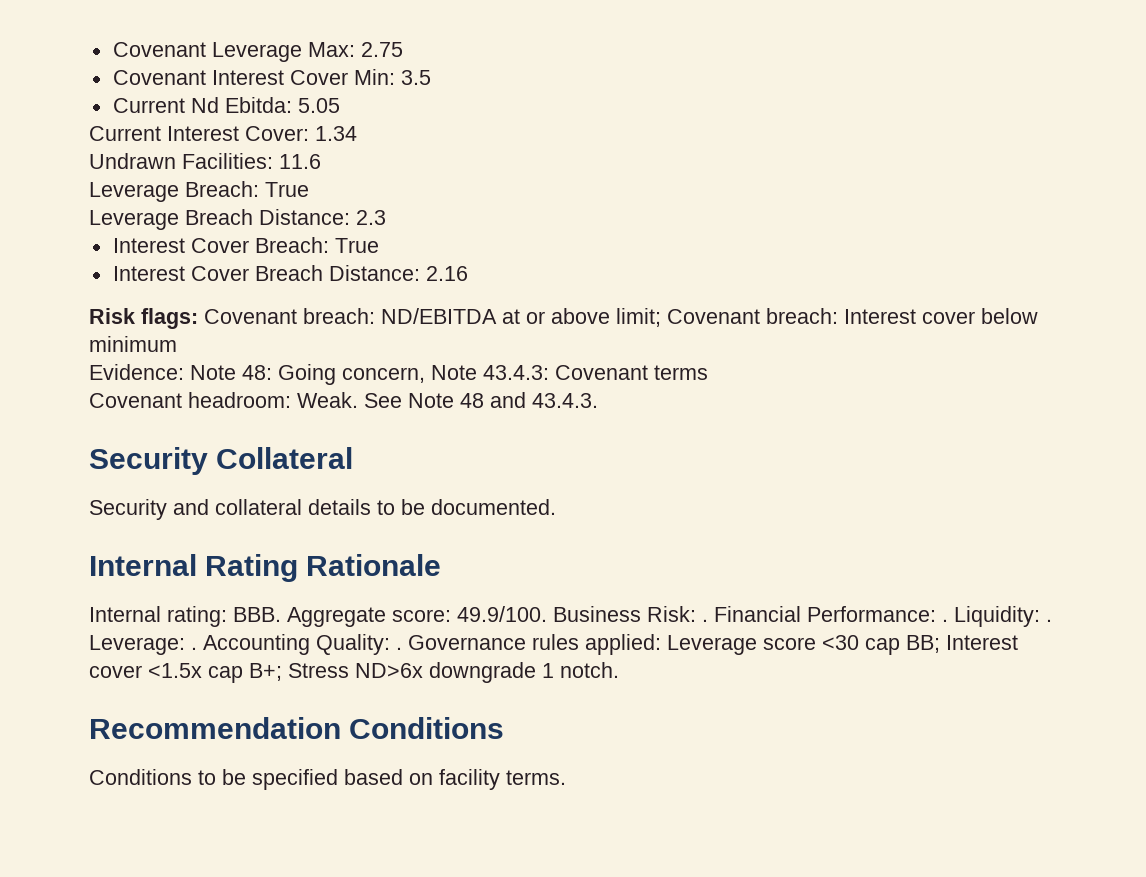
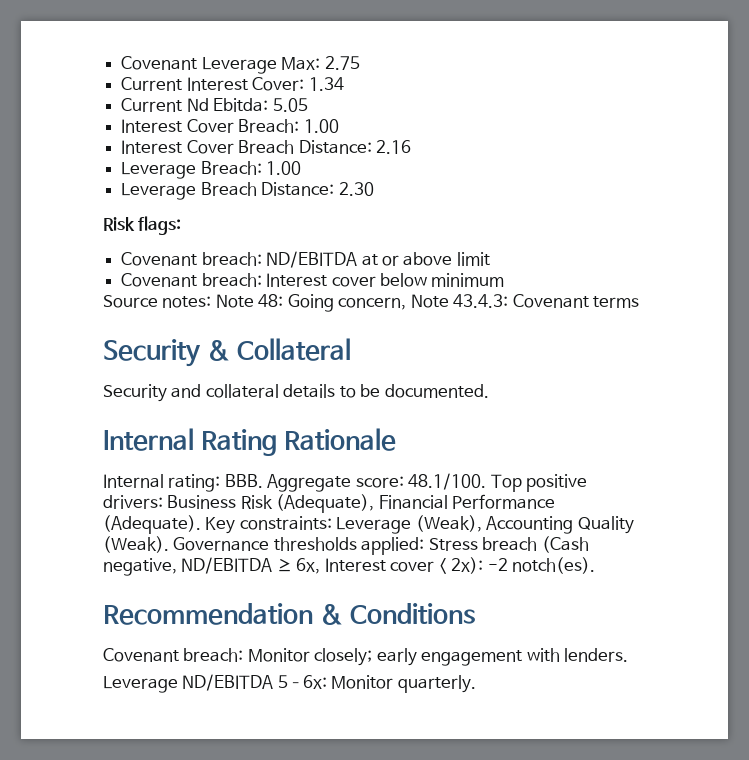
- Covenant Interest Cover Min: 3.5
+ Current Interest Cover: 1.34
- Current Interest Cover: 1.34
- Undrawn Facilities: 11.6
- Leverage Breach: True
- Leverage Breach Distance: 2.3
- Interest Cover Breach: True
+ Interest Cover Breach: 1.00
+ Leverage Breach: 1.00
+ Leverage Breach Distance: 2.30
- Risk flags: Covenant breach: ND/EBITDA at or above limit; Covenant breach: Interest cover below minimum
+ Risk flags:
+ Covenant breach: ND/EBITDA at or above limit
+ Covenant breach: Interest cover below minimum
- Evidence: Note 48: Going concern, Note 43.4.3: Covenant terms
+ Source notes: Note 48: Going concern, Note 43.4.3: Covenant terms
- Covenant headroom: Weak. See Note 48 and 43.4.3.
- Security Collateral
+ Security & Collateral
- Internal rating: BBB. Aggregate score: 49.9/100. Business Risk: . Financial Performance: . Liquidity: . Leverage: . Accounting Quality: . Governance rules applied: Leverage score <30 cap BB; Interest cover <1.5x cap B+; Stress ND>6x downgrade 1 notch.
+ Internal rating: BBB. Aggregate score: 48.1/100. Top positive drivers: Business Risk (Adequate), Financial Performance (Adequate). Key constraints: Leverage (Weak), Accounting Quality (Weak). Governance thresholds applied: Stress breach (Cash negative, ND/EBITDA ≥ 6x, Interest cover < 2x): -2 notch(es).
- Recommendation Conditions
+ Recommendation & Conditions
- Conditions to be specified based on facility terms.
+ Covenant breach: Monitor closely; early engagement with lenders.
+ Leverage ND/EBITDA 5–6x: Monitor quarterly.

